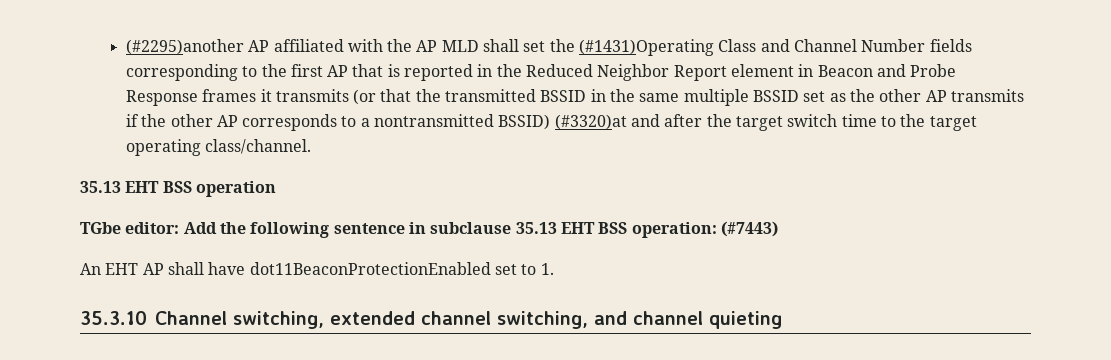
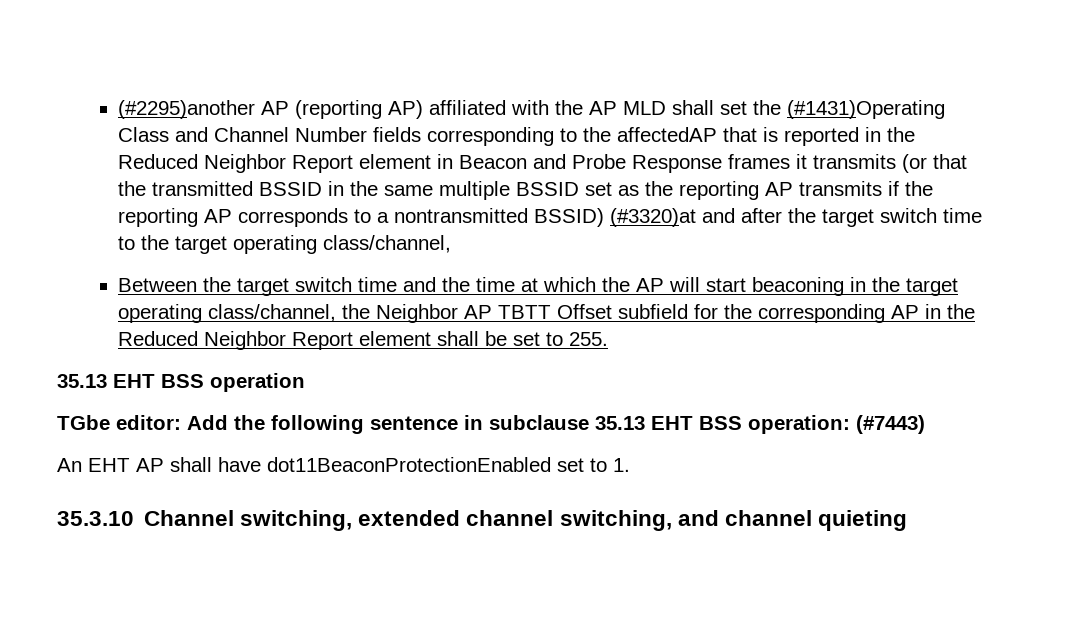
- (#2295)another AP affiliated with the AP MLD shall set the (#1431)Operating Class and Channel Number fields corresponding to the first AP that is reported in the Reduced Neighbor Report element in Beacon and Probe Response frames it transmits (or that the transmitted BSSID in the same multiple BSSID set as the other AP transmits if the other AP corresponds to a nontransmitted BSSID) (#3320)at and after the target switch time to the target operating class/channel.
+ (#2295)another AP (reporting AP) affiliated with the AP MLD shall set the (#1431)Operating Class and Channel Number fields corresponding to the affectedAP that is reported in the Reduced Neighbor Report element in Beacon and Probe Response frames it transmits (or that the transmitted BSSID in the same multiple BSSID set as the reporting AP transmits if the reporting AP corresponds to a nontransmitted BSSID) (#3320)at and after the target switch time to the target operating class/channel,
+ Between the target switch time and the time at which the AP will start beaconing in the target operating class/channel, the Neighbor AP TBTT Offset subfield for the corresponding AP in the Reduced Neighbor Report element shall be set to 255.

